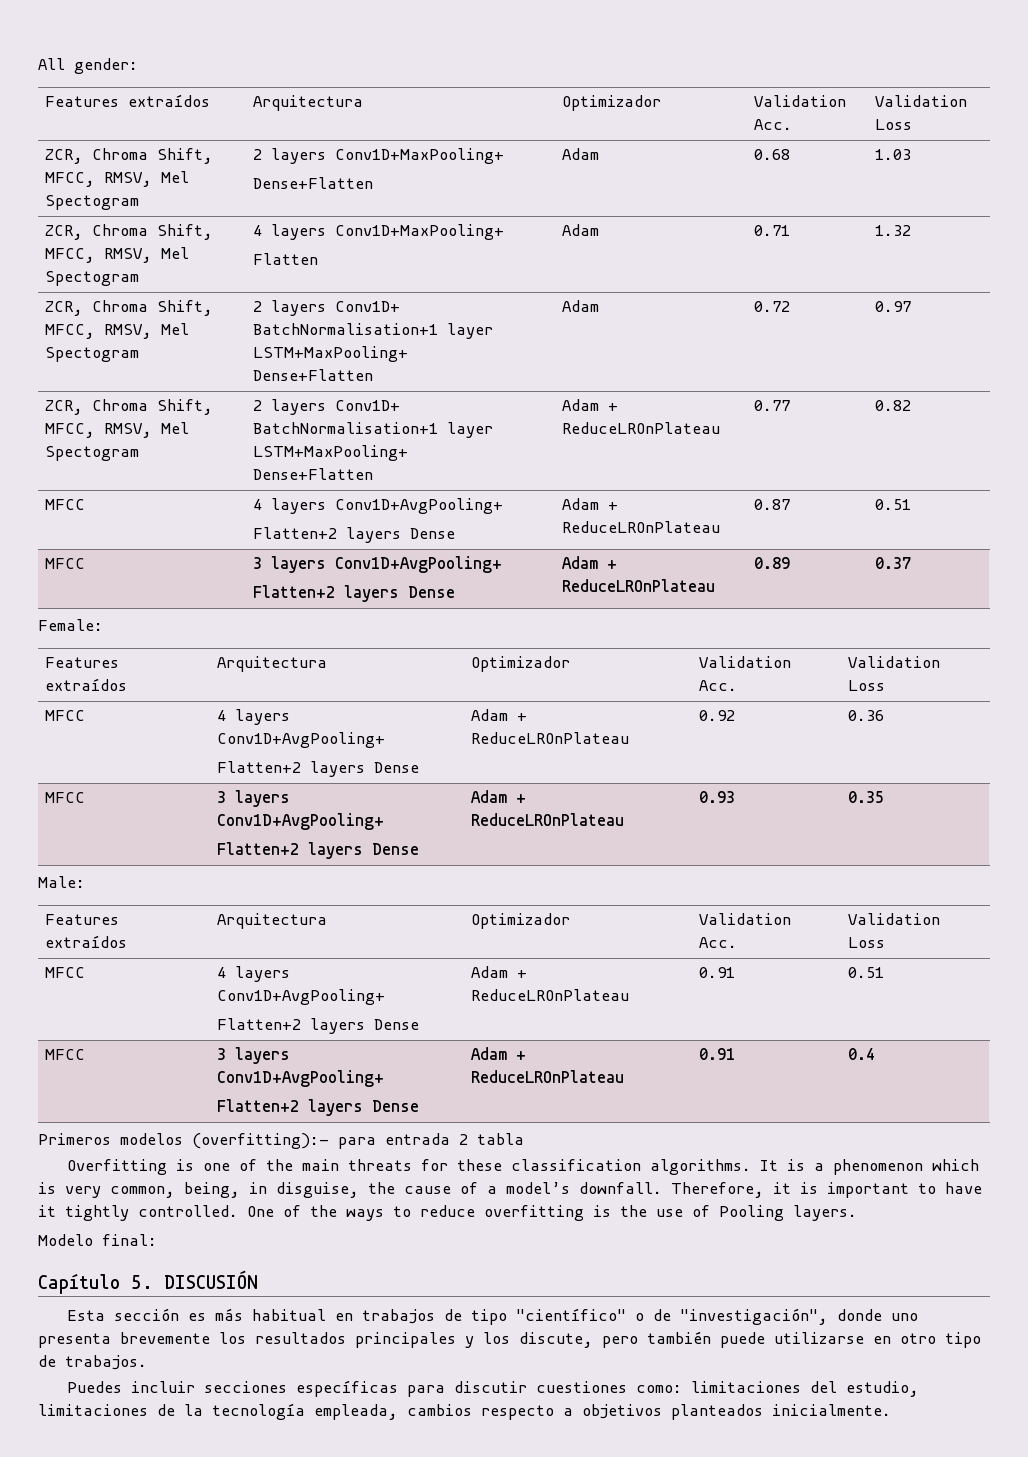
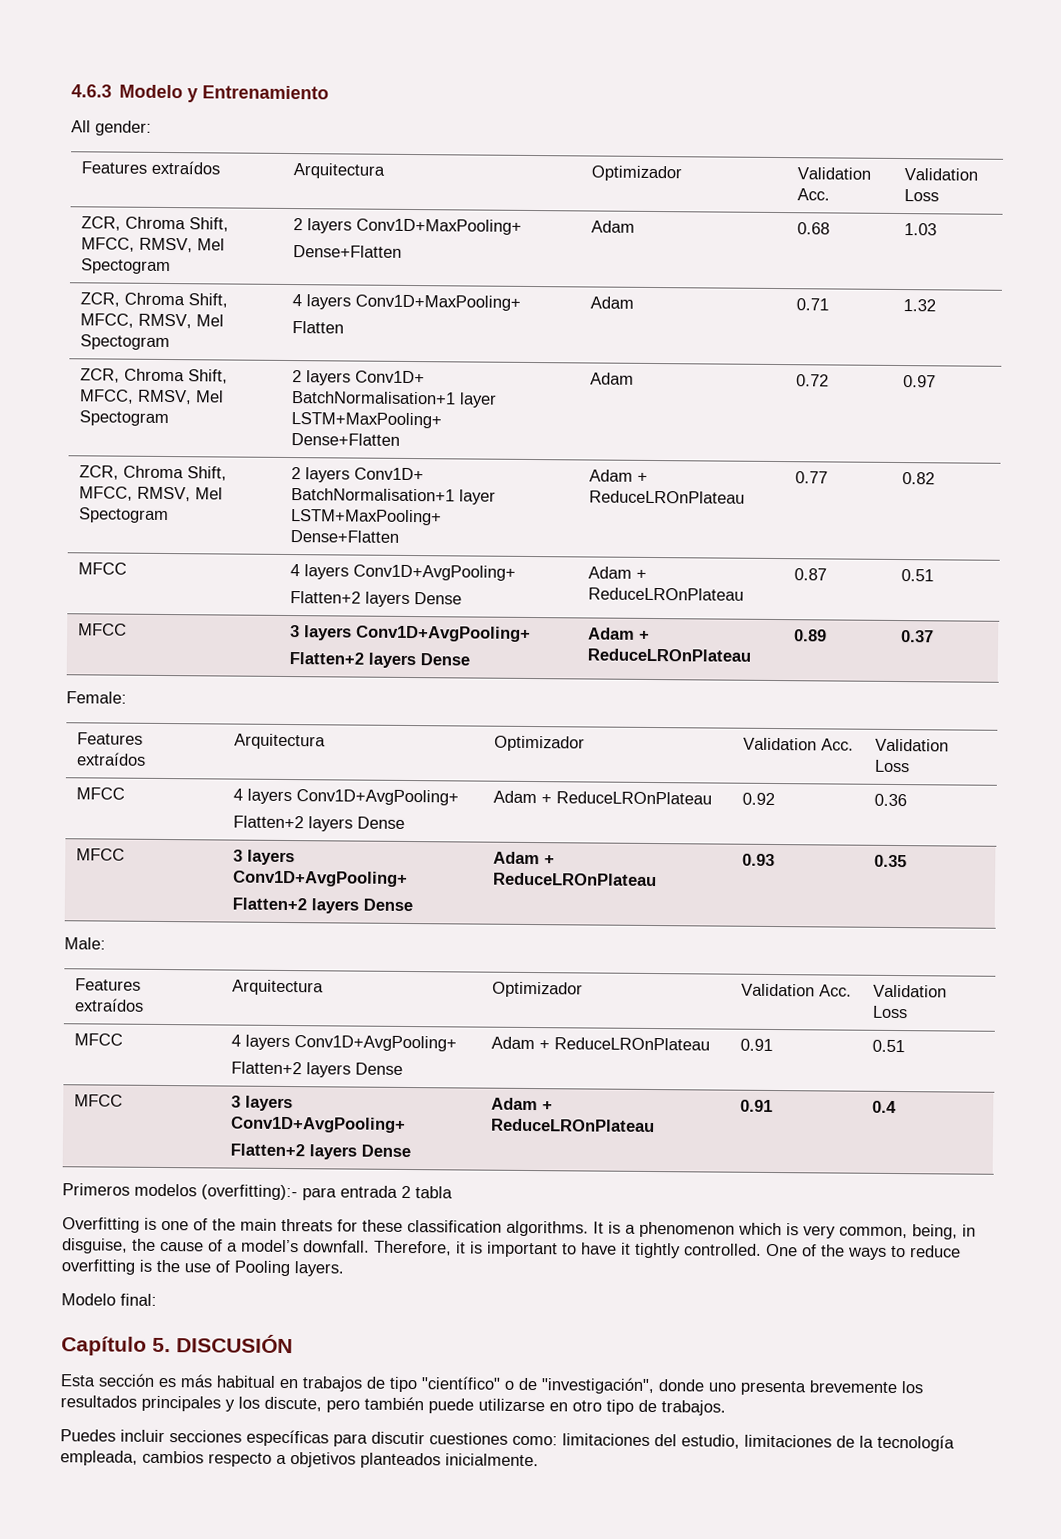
+ 4.6.3 Modelo y Entrenamiento

